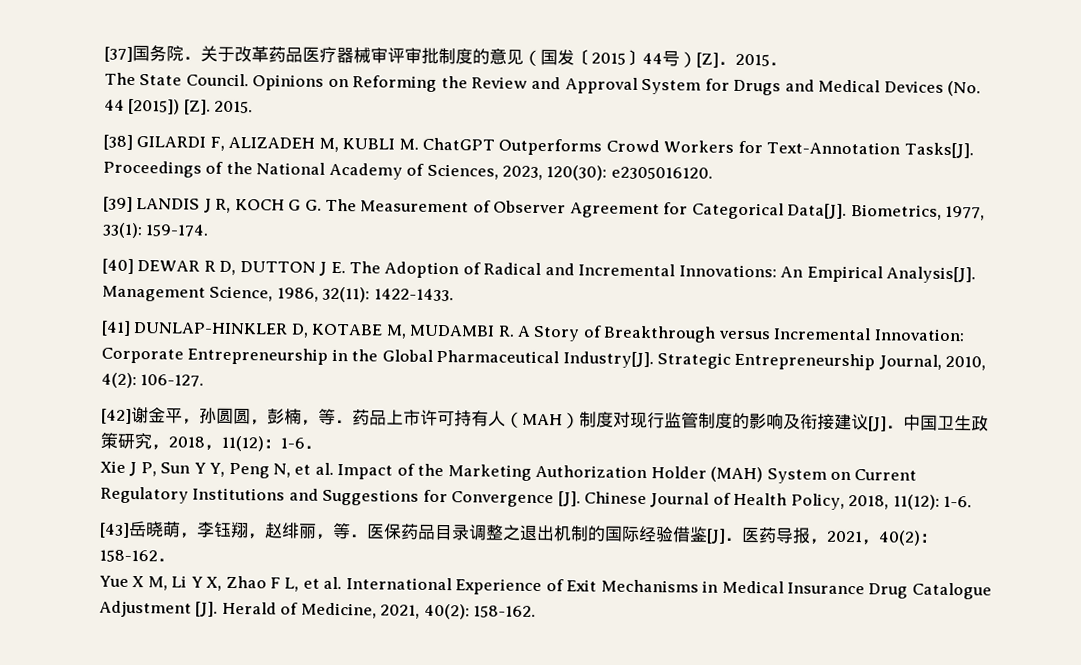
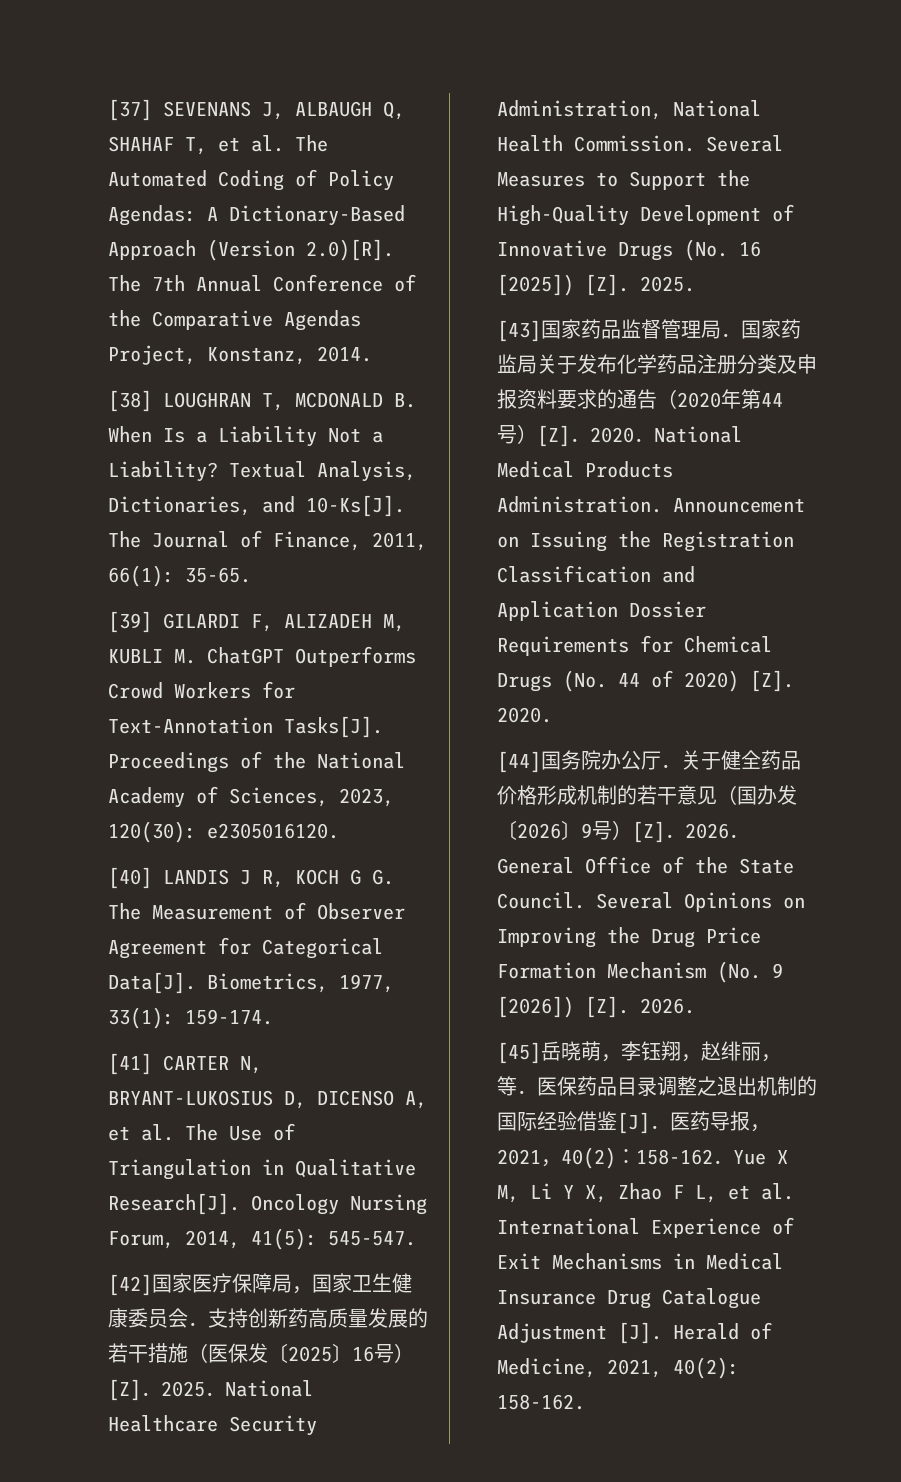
- [37]国务院．关于改革药品医疗器械审评审批制度的意见（国发〔2015〕44号）[Z]．2015．
- The State Council. Opinions on Reforming the Review and Approval System for Drugs and Medical Devices (No. 44 [2015]) [Z]. 2015.
- [38] GILARDI F, ALIZADEH M, KUBLI M. ChatGPT Outperforms Crowd Workers for Text-Annotation Tasks[J].
+ [37] SEVENANS J, ALBAUGH Q, SHAHAF T, et al. The Automated Coding of Policy Agendas: A Dictionary-Based Approach (Version 2.0)[R]. The 7th Annual Conference of the Comparative Agendas Project, Konstanz, 2014.
+ [38] LOUGHRAN T, MCDONALD B. When Is a Liability Not a Liability? Textual Analysis, Dictionaries, and 10-Ks[J]. The Journal of Finance, 2011, 66(1): 35-65.
+ [39] GILARDI F, ALIZADEH M, KUBLI M. ChatGPT Outperforms Crowd Workers for Text-Annotation Tasks[J].
- [39] LANDIS J R, KOCH G G. The Measurement of Observer Agreement for Categorical Data[J].
+ [40] LANDIS J R, KOCH G G. The Measurement of Observer Agreement for Categorical Data[J].
- [40] DEWAR R D, DUTTON J E. The Adoption of Radical and Incremental Innovations: An Empirical Analysis[J]. Management Science, 1986, 32(11): 1422-1433.
- [41] DUNLAP-HINKLER D, KOTABE M, MUDAMBI R. A Story of Breakthrough versus Incremental Innovation: Corporate Entrepreneurship in the Global Pharmaceutical Industry[J]. Strategic Entrepreneurship Journal, 2010, 4(2): 106-127.
- [42]谢金平，孙圆圆，彭楠，等．药品上市许可持有人（MAH）制度对现行监管制度的影响及衔接建议[J]．中国卫生政策研究，2018，11(12)：1-6．
- Xie J P, Sun Y Y, Peng N, et al. Impact of the Marketing Authorization Holder (MAH) System on Current Regulatory Institutions and Suggestions for Convergence [J]. Chinese Journal of Health Policy, 2018, 11(12): 1-6.
- [43]岳晓萌，李钰翔，赵绯丽，等．医保药品目录调整之退出机制的国际经验借鉴[J]．医药导报，2021，40(2)：158-162．
- Yue X M, Li Y X, Zhao F L, et al. International Experience of Exit Mechanisms in Medical Insurance Drug Catalogue Adjustment [J]. Herald of Medicine, 2021, 40(2): 158-162.
+ [41] CARTER N, BRYANT-LUKOSIUS D, DICENSO A, et al. The Use of Triangulation in Qualitative Research[J]. Oncology Nursing Forum, 2014, 41(5): 545-547.
+ [42]国家医疗保障局，国家卫生健康委员会．支持创新药高质量发展的若干措施（医保发〔2025〕16号）[Z]．2025．National Healthcare Security Administration, National Health Commission. Several Measures to Support the High-Quality Development of Innovative Drugs (No. 16 [2025]) [Z]. 2025.
+ [43]国家药品监督管理局．国家药监局关于发布化学药品注册分类及申报资料要求的通告（2020年第44号）[Z]．2020．National Medical Products Administration. Announcement on Issuing the Registration Classification and Application Dossier Requirements for Chemical Drugs (No. 44 of 2020) [Z]. 2020.
+ [44]国务院办公厅．关于健全药品价格形成机制的若干意见（国办发〔2026〕9号）[Z]．2026．General Office of the State Council. Several Opinions on Improving the Drug Price Formation Mechanism (No. 9 [2026]) [Z]. 2026.
+ [45]岳晓萌，李钰翔，赵绯丽，等．医保药品目录调整之退出机制的国际经验借鉴[J]．医药导报，2021，40(2)：158-162．Yue X M, Li Y X, Zhao F L, et al. International Experience of Exit Mechanisms in Medical Insurance Drug Catalogue Adjustment [J]. Herald of Medicine, 2021, 40(2): 158-162.

